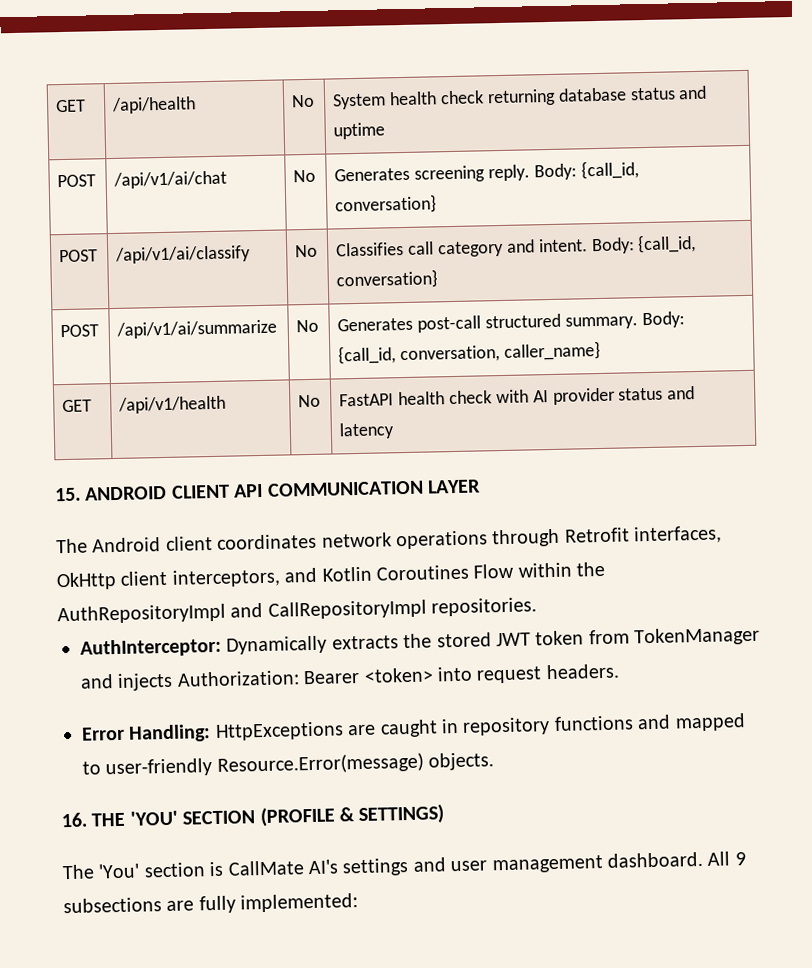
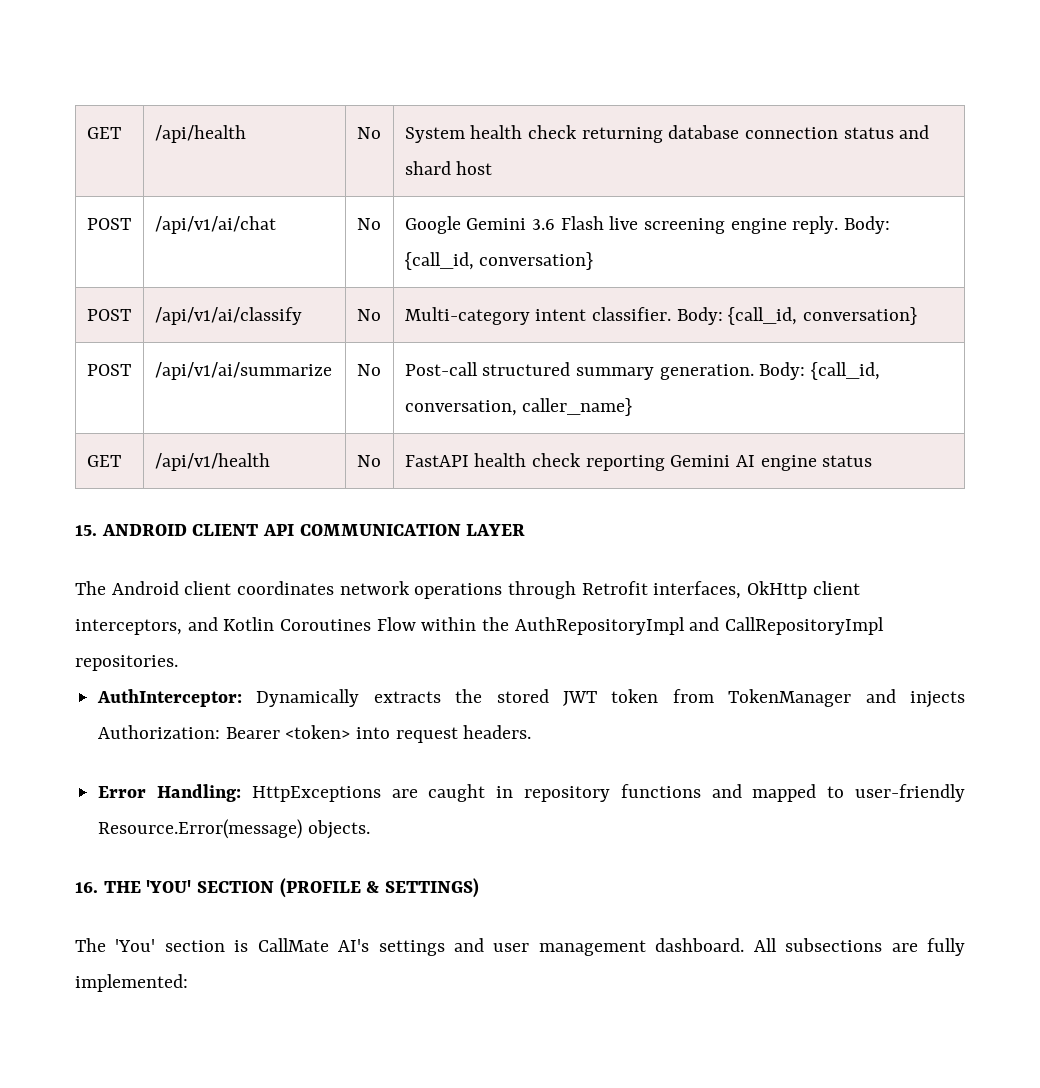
- GET | /api/health | No | System health check returning database status and uptime
+ GET | /api/health | No | System health check returning database connection status and shard host
- POST | /api/v1/ai/chat | No | Generates screening reply. Body: {call_id, conversation}
+ POST | /api/v1/ai/chat | No | Google Gemini 3.6 Flash live screening engine reply. Body: {call_id, conversation}
- POST | /api/v1/ai/classify | No | Classifies call category and intent. Body: {call_id, conversation}
+ POST | /api/v1/ai/classify | No | Multi-category intent classifier. Body: {call_id, conversation}
- POST | /api/v1/ai/summarize | No | Generates post-call structured summary. Body: {call_id, conversation, caller_name}
+ POST | /api/v1/ai/summarize | No | Post-call structured summary generation. Body: {call_id, conversation, caller_name}
- GET | /api/v1/health | No | FastAPI health check with AI provider status and latency
+ GET | /api/v1/health | No | FastAPI health check reporting Gemini AI engine status
- All 9 subsections are fully implemented:
+ All subsections are fully implemented:

